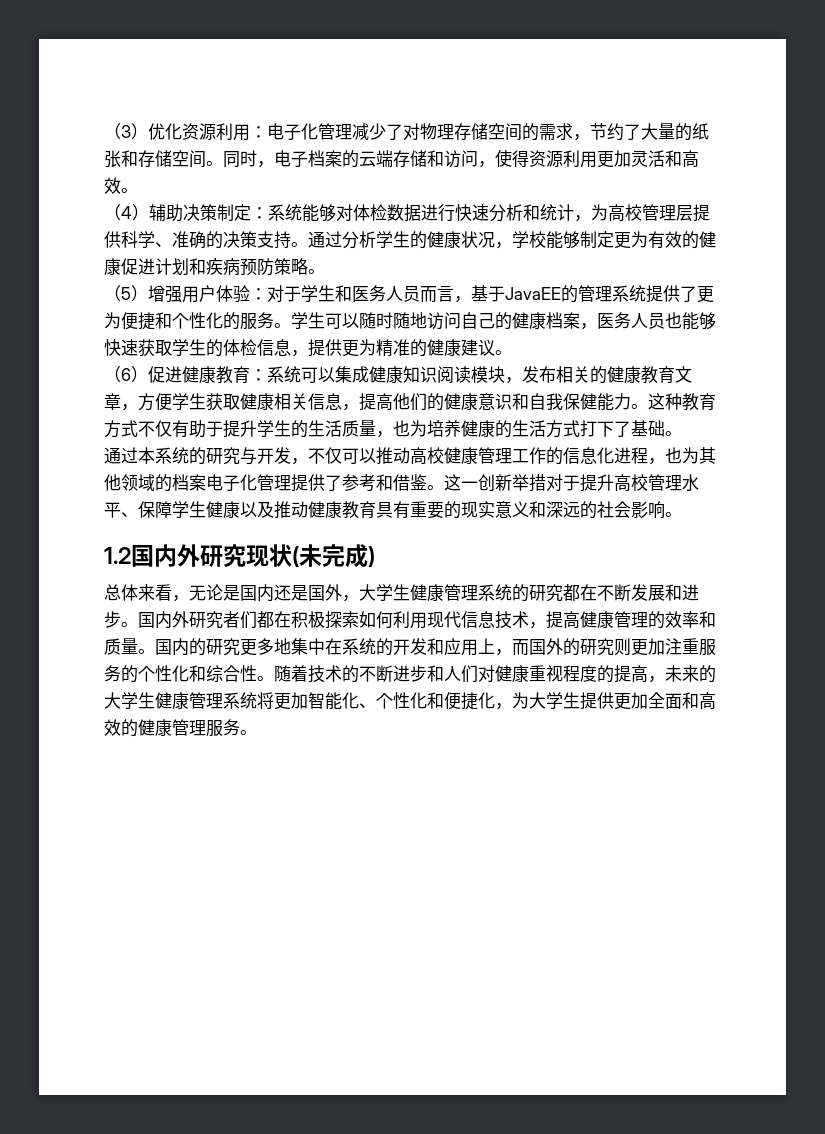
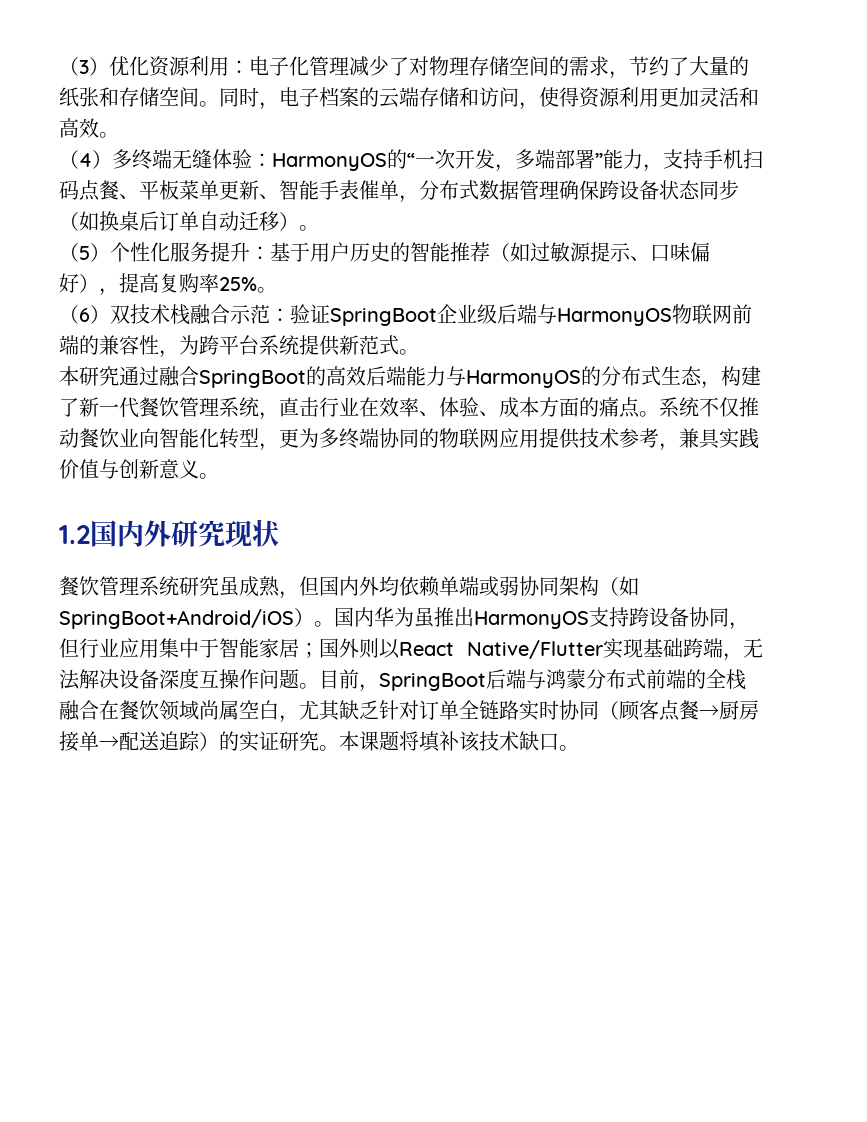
- （4）辅助决策制定：系统能够对体检数据进行快速分析和统计，为高校管理层提供科学、准确的决策支持。通过分析学生的健康状况，学校能够制定更为有效的健康促进计划和疾病预防策略。
- （5）增强用户体验：对于学生和医务人员而言，基于JavaEE的管理系统提供了更为便捷和个性化的服务。学生可以随时随地访问自己的健康档案，医务人员也能够快速获取学生的体检信息，提供更为精准的健康建议。
- （6）促进健康教育：系统可以集成健康知识阅读模块，发布相关的健康教育文章，方便学生获取健康相关信息，提高他们的健康意识和自我保健能力。这种教育方式不仅有助于提升学生的生活质量，也为培养健康的生活方式打下了基础。
- 通过本系统的研究与开发，不仅可以推动高校健康管理工作的信息化进程，也为其他领域的档案电子化管理提供了参考和借鉴。这一创新举措对于提升高校管理水平、保障学生健康以及推动健康教育具有重要的现实意义和深远的社会影响。
+ （4）多终端无缝体验：HarmonyOS的“一次开发，多端部署”能力，支持手机扫码点餐、平板菜单更新、智能手表催单，分布式数据管理确保跨设备状态同步（如换桌后订单自动迁移）。
+ （5）个性化服务提升：基于用户历史的智能推荐（如过敏源提示、口味偏好），提高复购率25%。
+ （6）双技术栈融合示范：验证SpringBoot企业级后端与HarmonyOS物联网前端的兼容性，为跨平台系统提供新范式。
+ 本研究通过融合SpringBoot的高效后端能力与HarmonyOS的分布式生态，构建了新一代餐饮管理系统，直击行业在效率、体验、成本方面的痛点。系统不仅推动餐饮业向智能化转型，更为多终端协同的物联网应用提供技术参考，兼具实践价值与创新意义。
- 1.2国内外研究现状(未完成)
- 总体来看，无论是国内还是国外，大学生健康管理系统的研究都在不断发展和进步。国内外研究者们都在积极探索如何利用现代信息技术，提高健康管理的效率和质量。国内的研究更多地集中在系统的开发和应用上，而国外的研究则更加注重服务的个性化和综合性。随着技术的不断进步和人们对健康重视程度的提高，未来的大学生健康管理系统将更加智能化、个性化和便捷化，为大学生提供更加全面和高效的健康管理服务。
+ 1.2国内外研究现状
+ 餐饮管理系统研究虽成熟，但国内外均依赖单端或弱协同架构（如SpringBoot+Android/iOS）。国内华为虽推出HarmonyOS支持跨设备协同，但行业应用集中于智能家居；国外则以React Native/Flutter实现基础跨端，无法解决设备深度互操作问题。目前，SpringBoot后端与鸿蒙分布式前端的全栈融合在餐饮领域尚属空白，尤其缺乏针对订单全链路实时协同（顾客点餐→厨房接单→配送追踪）的实证研究。本课题将填补该技术缺口。

